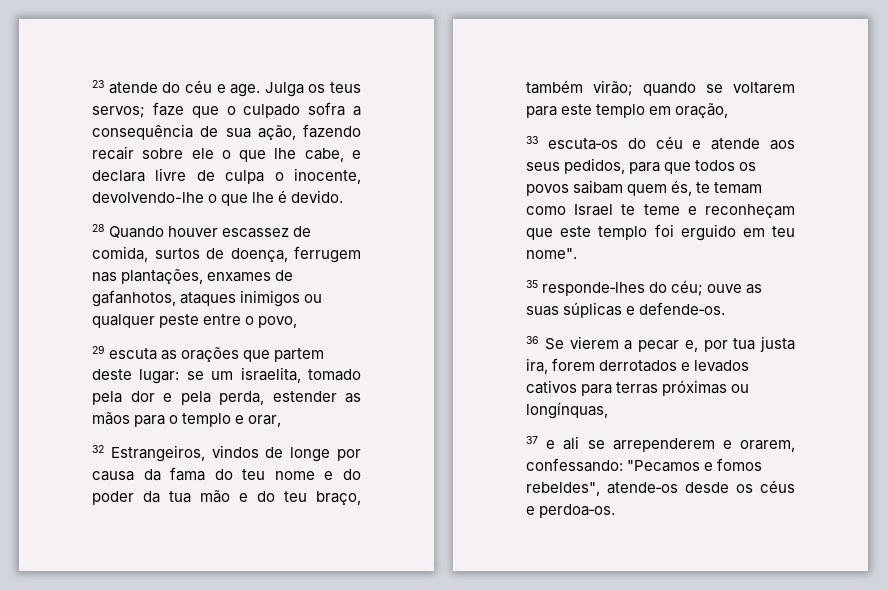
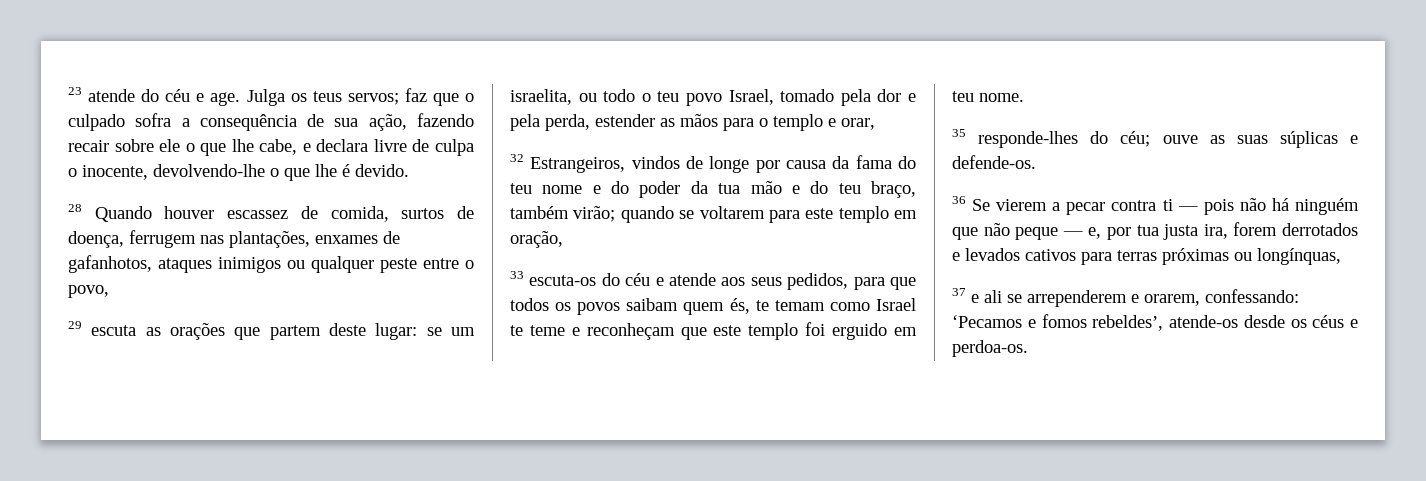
- Julga os teus servos; faze que o culpado sofra a consequência de sua ação, fazendo recair sobre ele o que lhe cabe, e declara livre de culpa o inocente, devolvendo-lhe o que lhe é devido.
+ Julga os teus servos; faz que o culpado sofra a consequência de sua ação, fazendo recair sobre ele o que lhe cabe, e declara livre de culpa o inocente, devolvendo-lhe o que lhe é devido.
- 29 escuta as orações que partem deste lugar: se um israelita, tomado pela dor e pela perda, estender as mãos para o templo e orar,
+ 29 escuta as orações que partem deste lugar: se um israelita, ou todo o teu povo Israel, tomado pela dor e pela perda, estender as mãos para o templo e orar,
- 33 escuta‑os do céu e atende aos seus pedidos, para que todos os povos saibam quem és, te temam como Israel te teme e reconheçam que este templo foi erguido em teu nome".
+ 33 escuta‑os do céu e atende aos seus pedidos, para que todos os povos saibam quem és, te temam como Israel te teme e reconheçam que este templo foi erguido em teu nome.
- 36 Se vierem a pecar e, por tua justa ira, forem derrotados e levados cativos para terras próximas ou longínquas,
+ 36 Se vierem a pecar contra ti — pois não há ninguém que não peque — e, por tua justa ira, forem derrotados e levados cativos para terras próximas ou longínquas,
- 37 e ali se arrependerem e orarem, confessando: "Pecamos e fomos rebeldes", atende‑os desde os céus e perdoa‑os.
+ 37 e ali se arrependerem e orarem, confessando: ‘Pecamos e fomos rebeldes’, atende‑os desde os céus e perdoa‑os.

